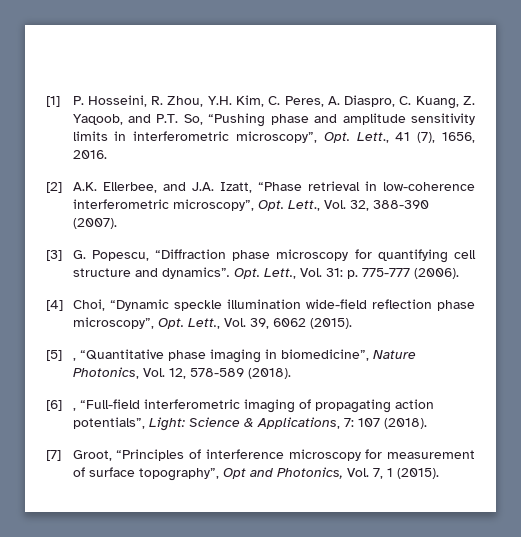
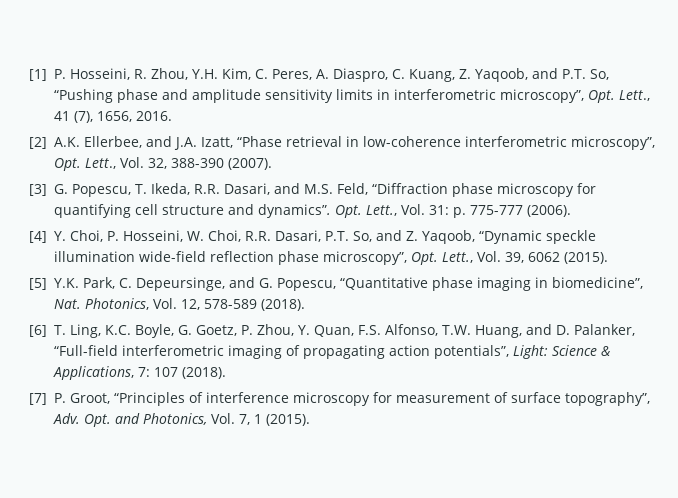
- [3] G. Popescu, “Diffraction phase microscopy for quantifying cell structure and dynamics”.
+ [3] G. Popescu, T. Ikeda, R.R. Dasari, and M.S. Feld, “Diffraction phase microscopy for quantifying cell structure and dynamics”.
- [4] Choi, “Dynamic speckle illumination wide-field reflection phase microscopy”, Opt. Lett., Vol. 39, 6062 (2015).
+ [4] Y. Choi, P. Hosseini, W. Choi, R.R. Dasari, P.T. So, and Z. Yaqoob, “Dynamic speckle illumination wide-field reflection phase microscopy”, Opt. Lett., Vol. 39, 6062 (2015).
- [5] , “Quantitative phase imaging in biomedicine”, Nature Photonics, Vol. 12, 578-589 (2018).
+ [5] Y.K. Park, C. Depeursinge, and G. Popescu, “Quantitative phase imaging in biomedicine”, Nat. Photonics, Vol. 12, 578-589 (2018).
- [6] , “Full-field interferometric imaging of propagating action potentials”, Light: Science & Applications, 7: 107 (2018).
+ [6] T. Ling, K.C. Boyle, G. Goetz, P. Zhou, Y. Quan, F.S. Alfonso, T.W. Huang, and D. Palanker, “Full-field interferometric imaging of propagating action potentials”, Light: Science & Applications, 7: 107 (2018).
- [7] Groot, “Principles of interference microscopy for measurement of surface topography”, Opt and Photonics, Vol. 7, 1 (2015).
+ [7] P. Groot, “Principles of interference microscopy for measurement of surface topography”, Adv. Opt. and Photonics, Vol. 7, 1 (2015).

